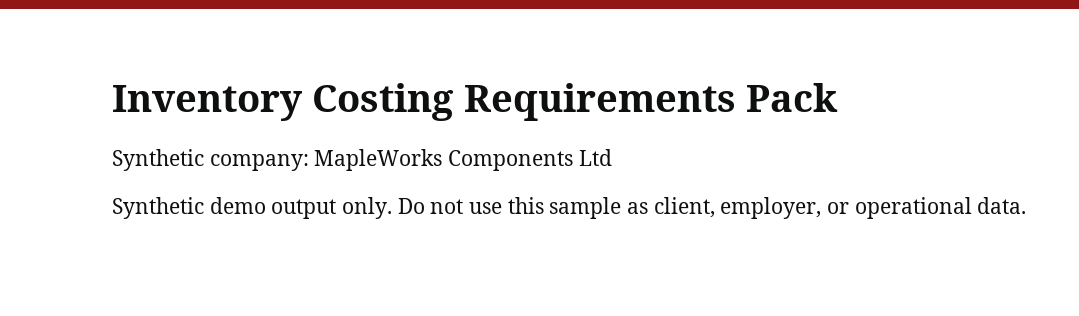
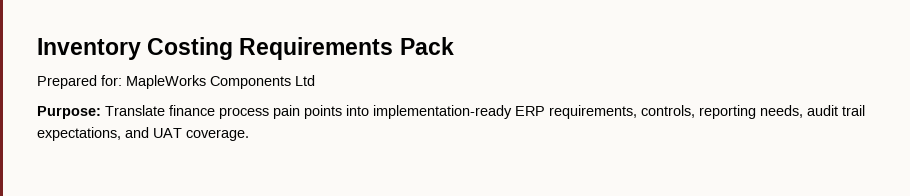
- Synthetic company: MapleWorks Components Ltd
+ Prepared for: MapleWorks Components Ltd
- Synthetic demo output only. Do not use this sample as client, employer, or operational data.
+ Purpose: Translate finance process pain points into implementation-ready ERP requirements, controls, reporting needs, audit trail expectations, and UAT coverage.

